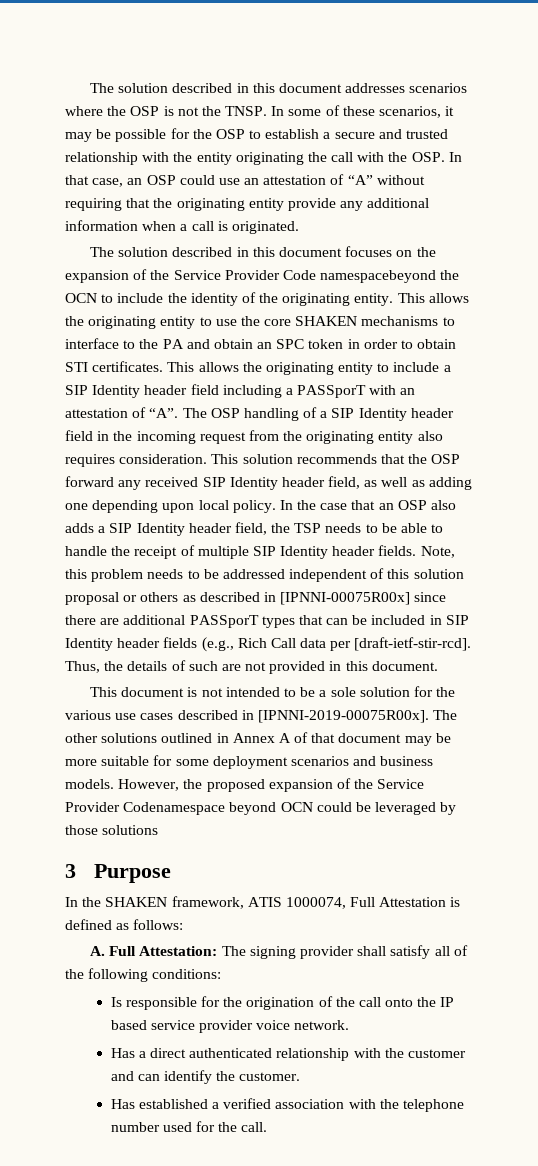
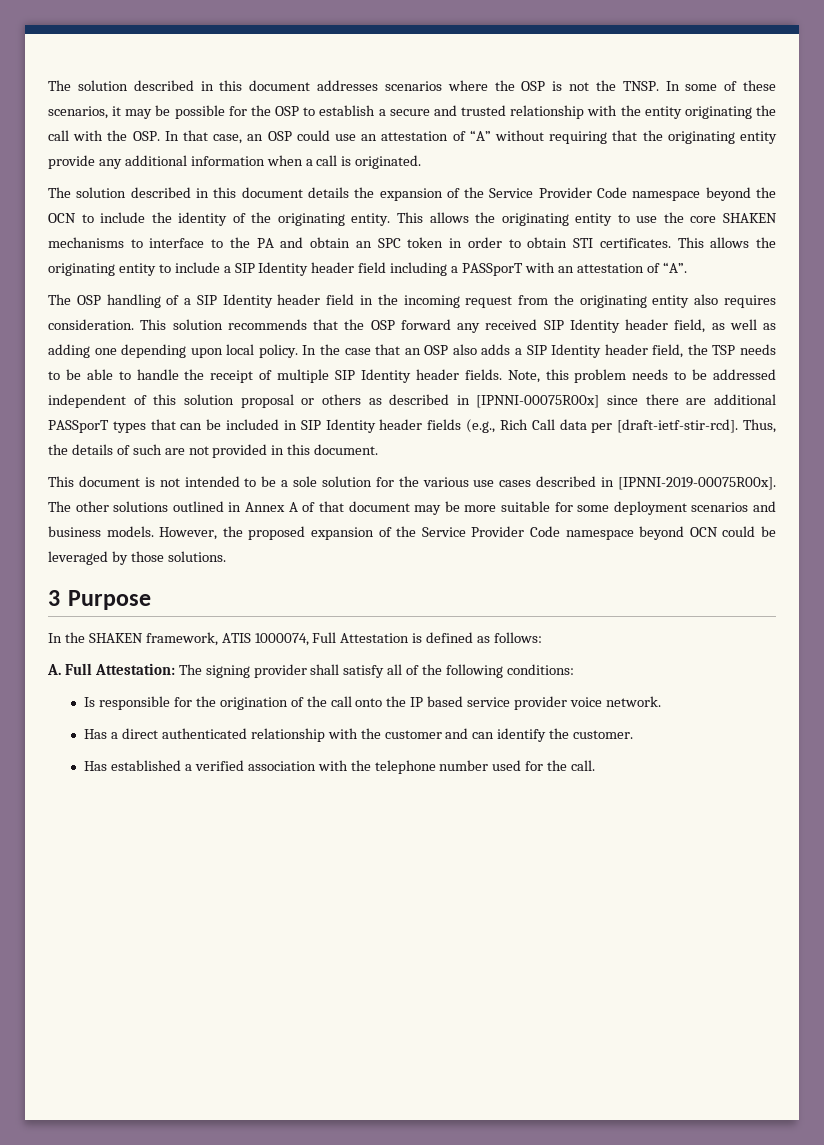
- The solution described in this document focuses on the expansion of the Service Provider Code namespacebeyond the OCN to include the identity of the originating entity.
+ The solution described in this document details the expansion of the Service Provider Code namespace beyond the OCN to include the identity of the originating entity.
- This allows the originating entity to include a SIP Identity header field including a PASSporT with an attestation of “A”. The OSP handling of a SIP Identity header field in the incoming request from the originating entity also requires consideration.
+ This allows the originating entity to include a SIP Identity header field including a PASSporT with an attestation of “A”.
+ The OSP handling of a SIP Identity header field in the incoming request from the originating entity also requires consideration.
- However, the proposed expansion of the Service Provider Codenamespace beyond OCN could be leveraged by those solutions
+ However, the proposed expansion of the Service Provider Code namespace beyond OCN could be leveraged by those solutions.

